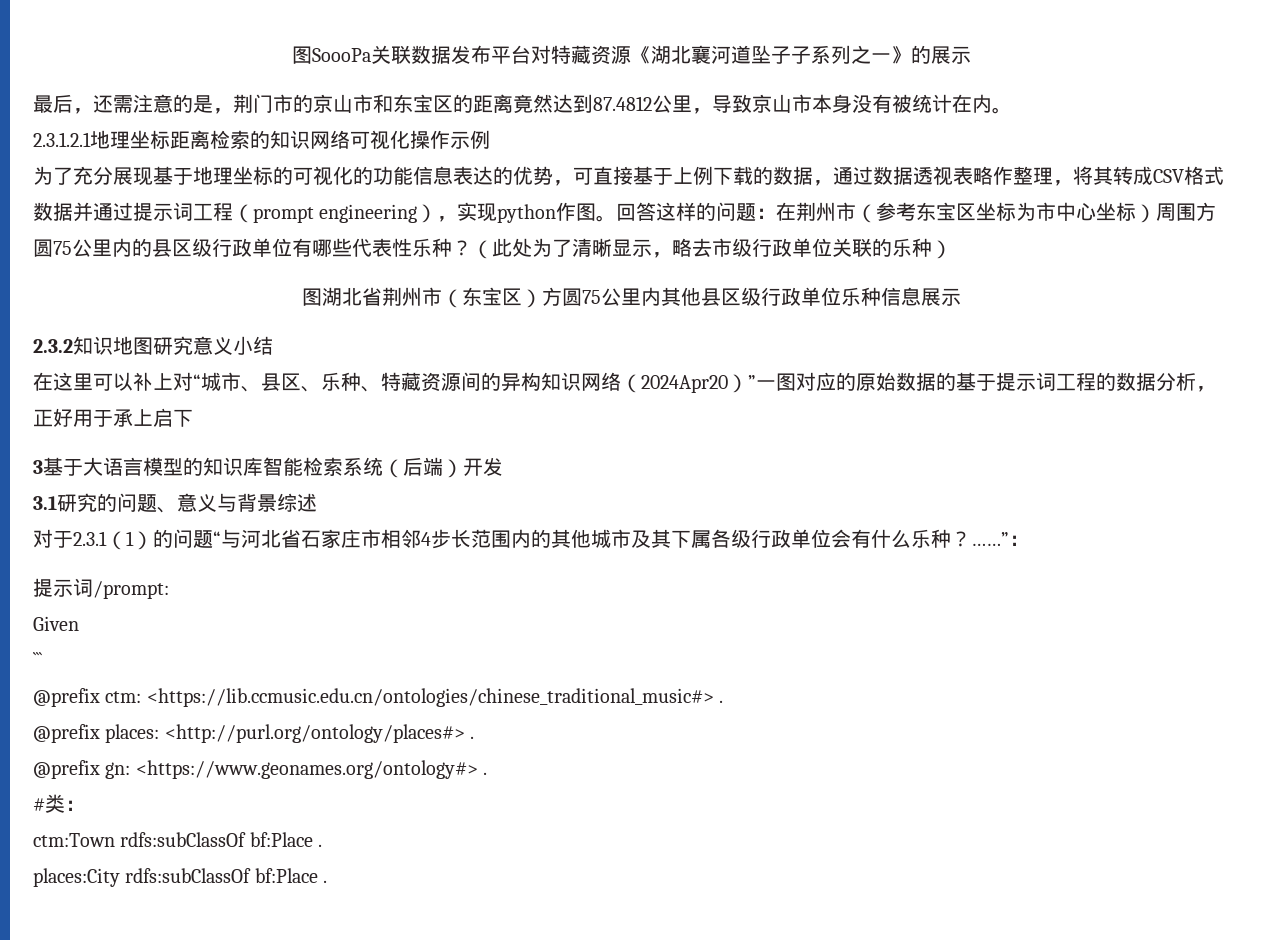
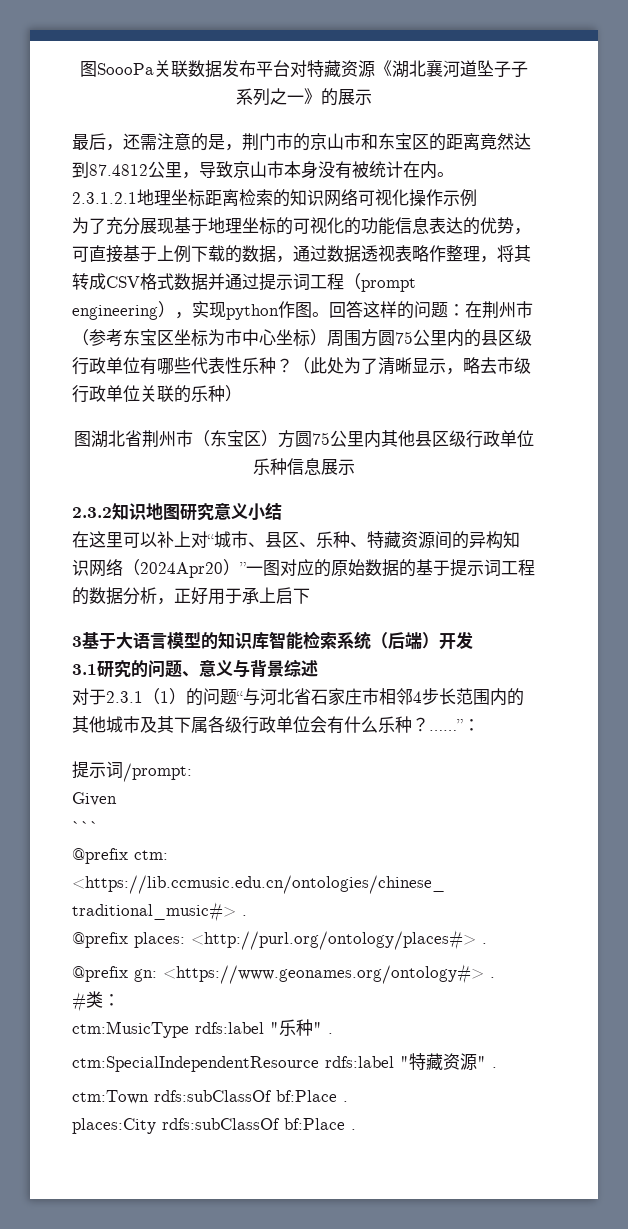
+ ctm:MusicType rdfs:label "乐种" .
+ ctm:SpecialIndependentResource rdfs:label "特藏资源" .

